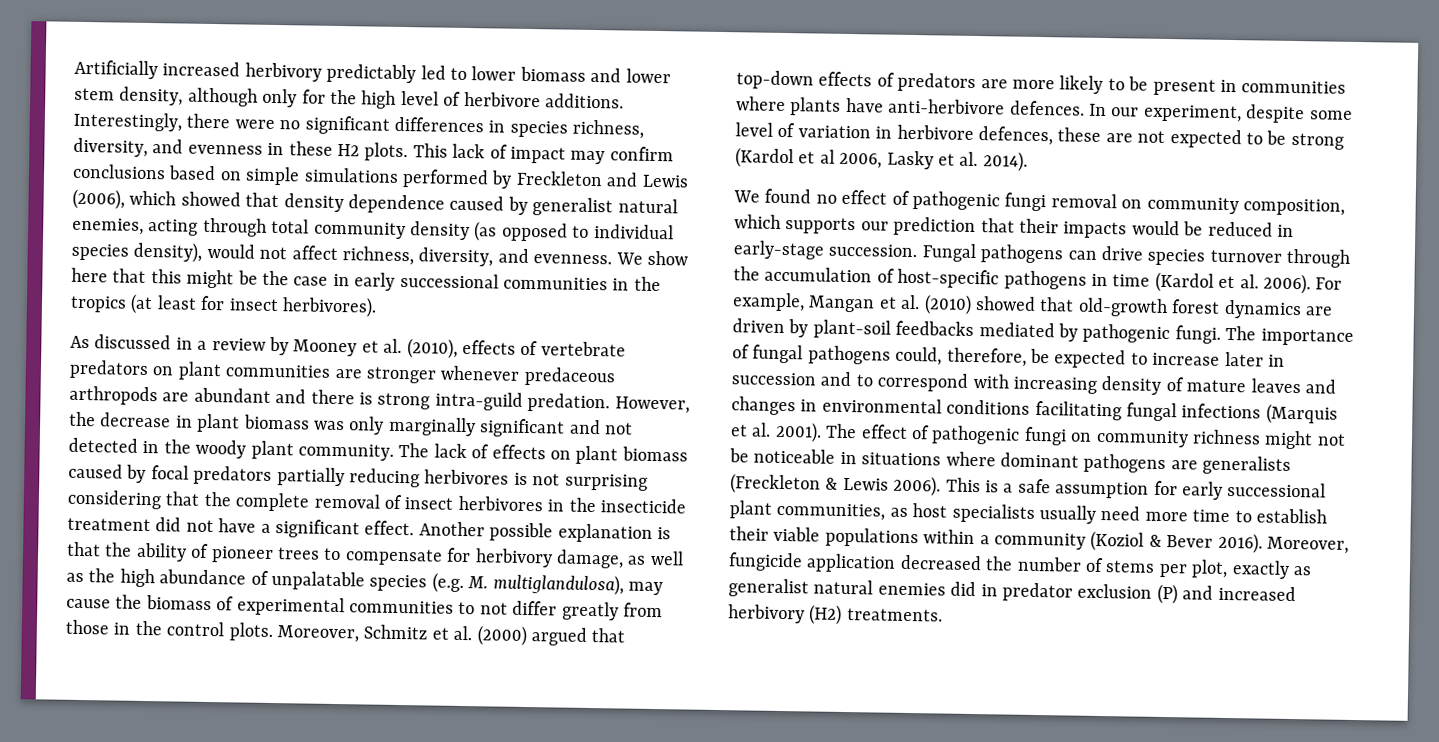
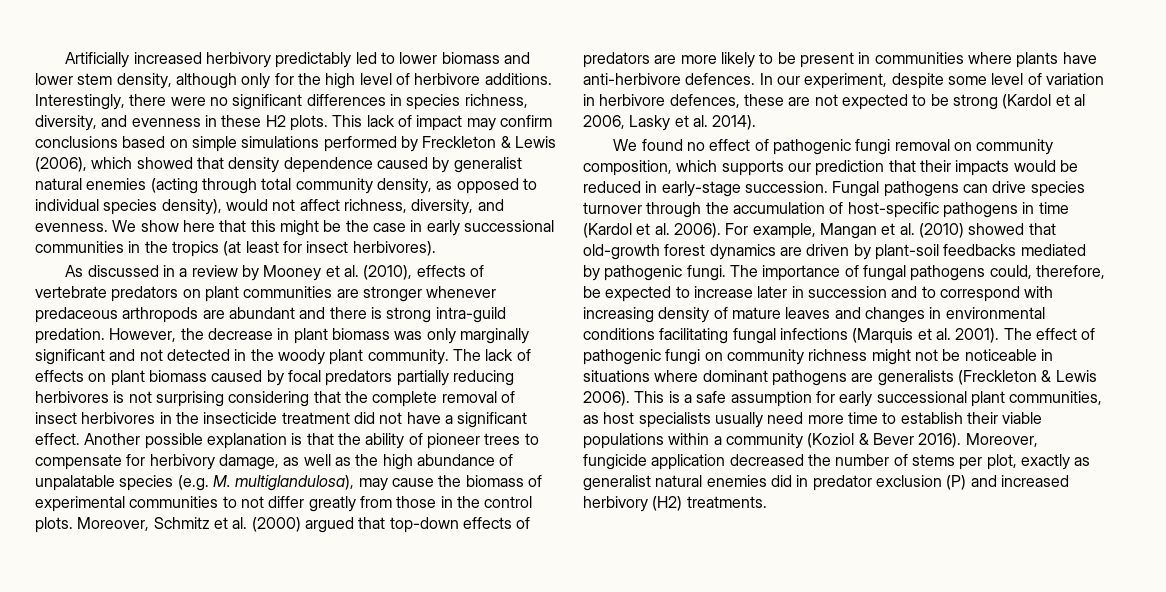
- This lack of impact may confirm conclusions based on simple simulations performed by Freckleton and Lewis (2006), which showed that density dependence caused by generalist natural enemies, acting through total community density (as opposed to individual species density), would not affect richness, diversity, and evenness.
+ This lack of impact may confirm conclusions based on simple simulations performed by Freckleton & Lewis (2006), which showed that density dependence caused by generalist natural enemies (acting through total community density, as opposed to individual species density), would not affect richness, diversity, and evenness.

